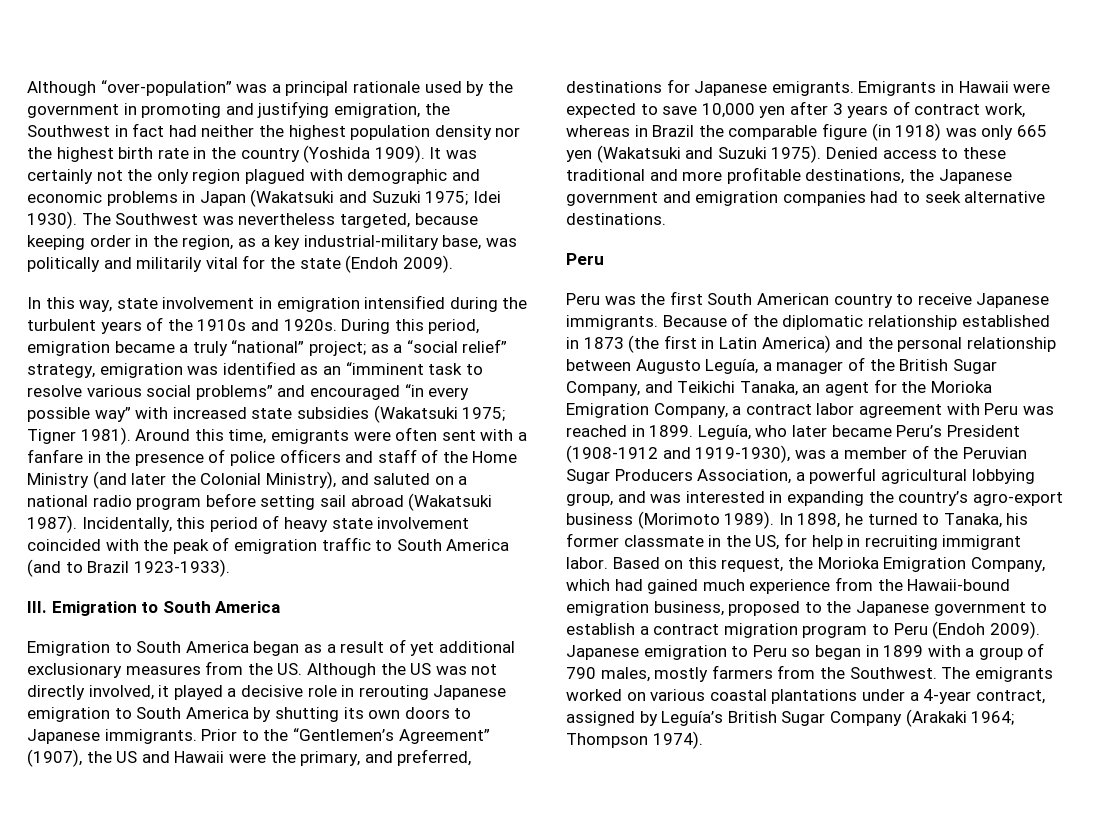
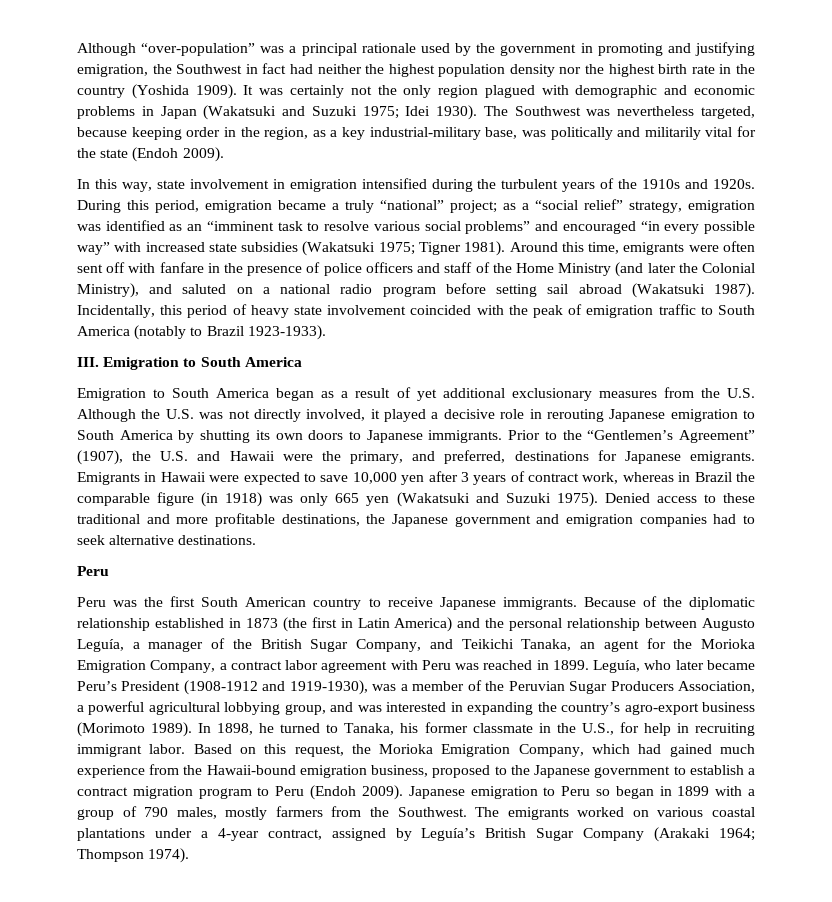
- Around this time, emigrants were often sent with a fanfare in the presence of police officers and staff of the Home Ministry (and later the Colonial Ministry), and saluted on a national radio program before setting sail abroad (Wakatsuki 1987).
+ Around this time, emigrants were often sent off with fanfare in the presence of police officers and staff of the Home Ministry (and later the Colonial Ministry), and saluted on a national radio program before setting sail abroad (Wakatsuki 1987).
- Incidentally, this period of heavy state involvement coincided with the peak of emigration traffic to South America (and to Brazil 1923-1933).
+ Incidentally, this period of heavy state involvement coincided with the peak of emigration traffic to South America (notably to Brazil 1923-1933).
- Emigration to South America began as a result of yet additional exclusionary measures from the US. Although the US was not directly involved, it played a decisive role in rerouting Japanese emigration to South America by shutting its own doors to Japanese immigrants.
+ Emigration to South America began as a result of yet additional exclusionary measures from the U.S. Although the U.S. was not directly involved, it played a decisive role in rerouting Japanese emigration to South America by shutting its own doors to Japanese immigrants.
- Prior to the “Gentlemen’s Agreement” (1907), the US and Hawaii were the primary, and preferred, destinations for Japanese emigrants.
+ Prior to the “Gentlemen’s Agreement” (1907), the U.S. and Hawaii were the primary, and preferred, destinations for Japanese emigrants.
- In 1898, he turned to Tanaka, his former classmate in the US, for help in recruiting immigrant labor.
+ In 1898, he turned to Tanaka, his former classmate in the U.S., for help in recruiting immigrant labor.

